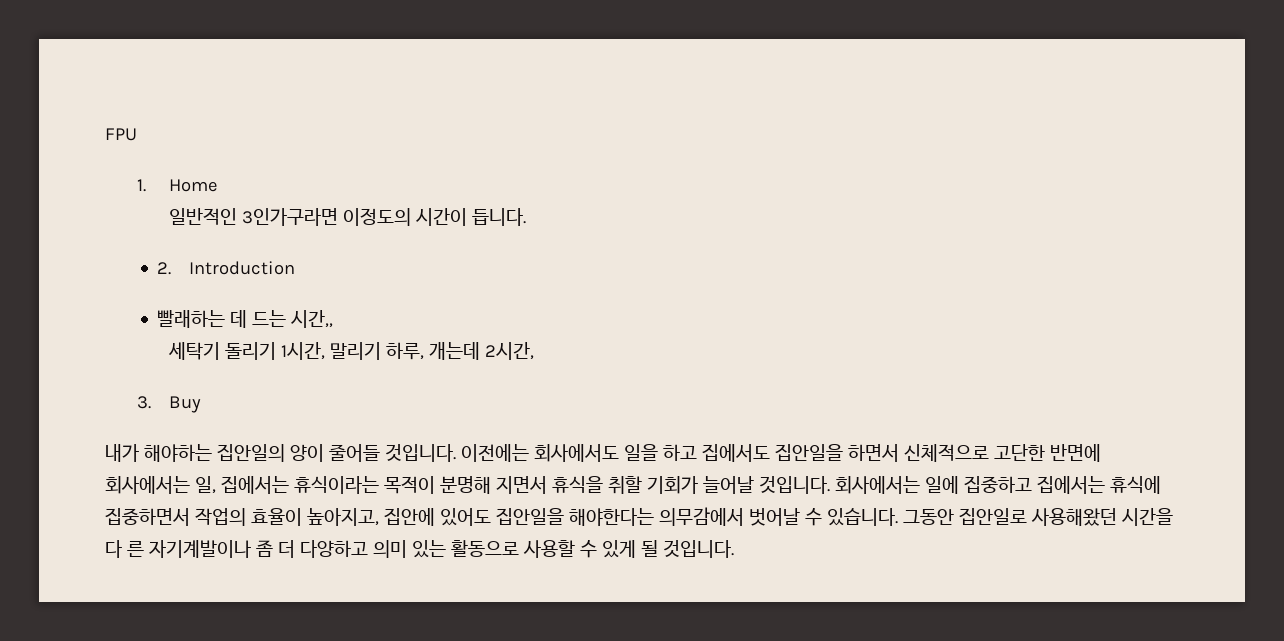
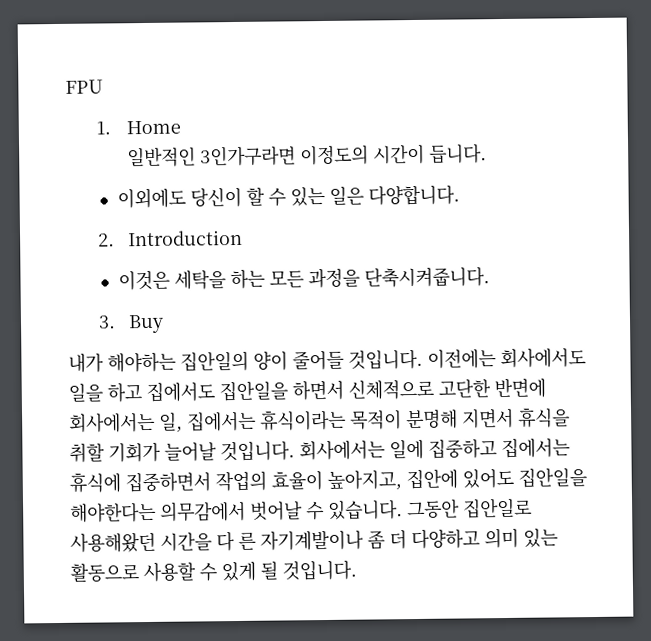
+ 이외에도 당신이 할 수 있는 일은 다양합니다.
  2. Introduction
- 빨래하는 데 드는 시간,,
- 세탁기 돌리기 1시간, 말리기 하루, 개는데 2시간,
+ 이것은 세탁을 하는 모든 과정을 단축시켜줍니다.

